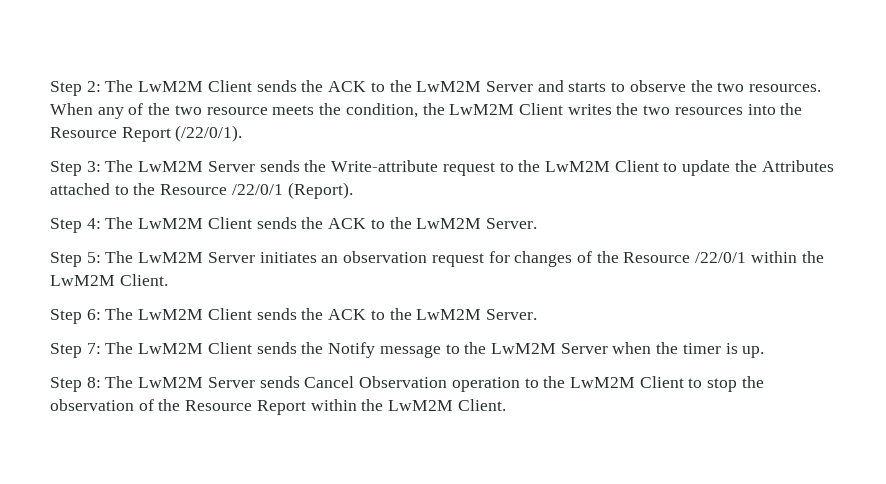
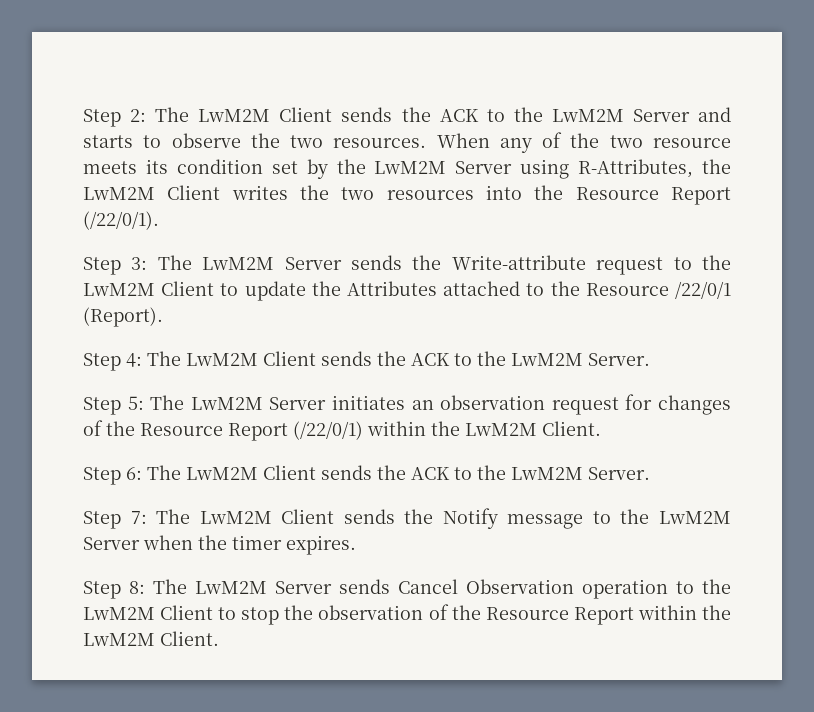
- When any of the two resource meets the condition, the LwM2M Client writes the two resources into the Resource Report (/22/0/1).
+ When any of the two resource meets its condition set by the LwM2M Server using R-Attributes, the LwM2M Client writes the two resources into the Resource Report (/22/0/1).
- Step 5: The LwM2M Server initiates an observation request for changes of the Resource /22/0/1 within the LwM2M Client.
+ Step 5: The LwM2M Server initiates an observation request for changes of the Resource Report (/22/0/1) within the LwM2M Client.
- Step 7: The LwM2M Client sends the Notify message to the LwM2M Server when the timer is up.
+ Step 7: The LwM2M Client sends the Notify message to the LwM2M Server when the timer expires.

